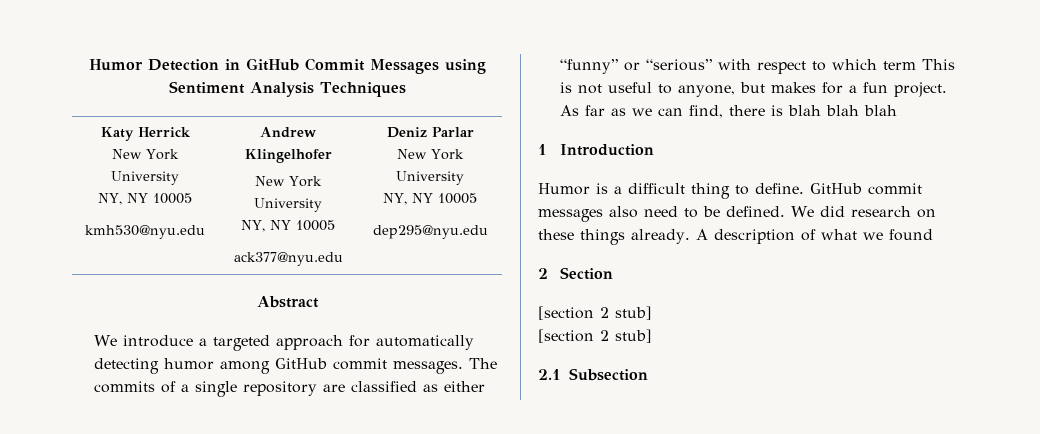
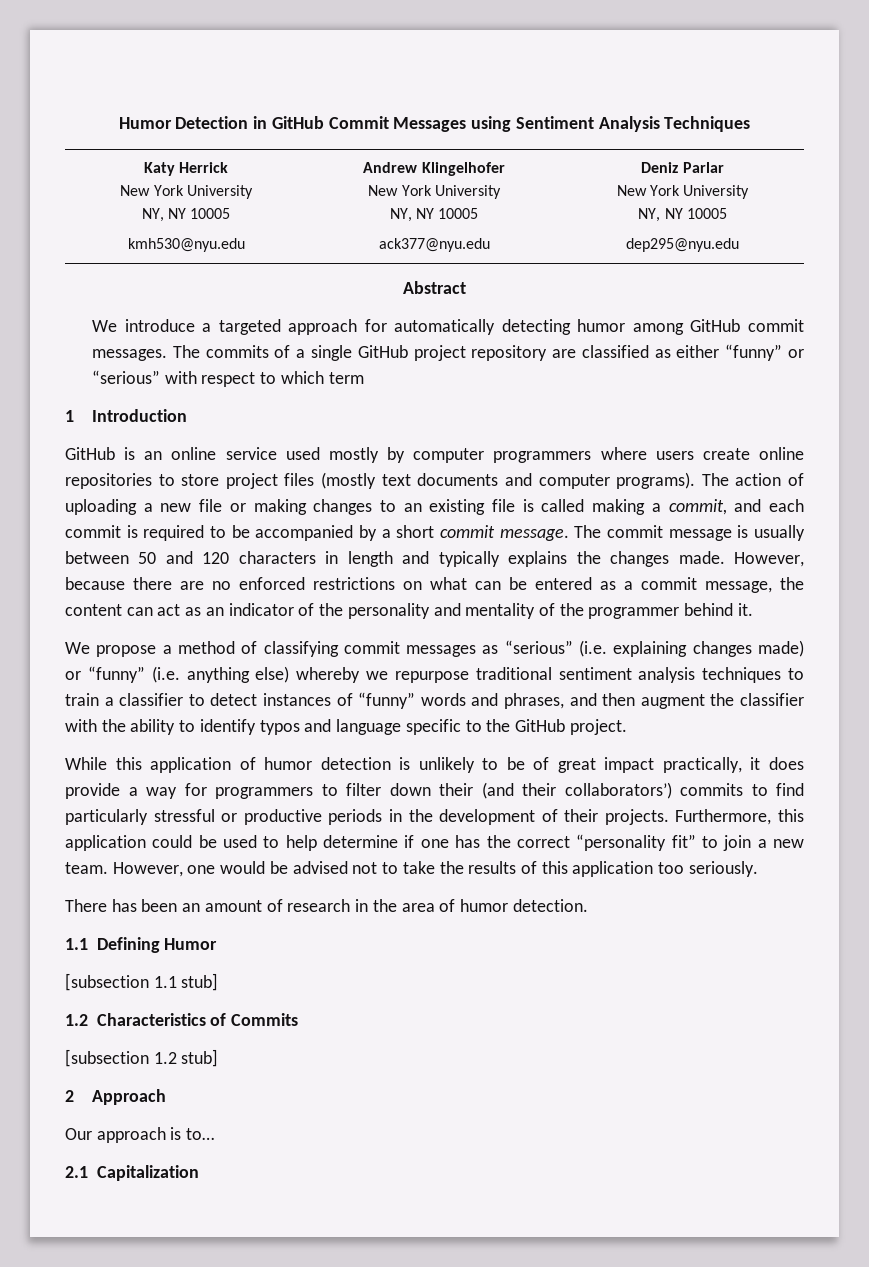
- The commits of a single repository are classified as either “funny” or “serious” with respect to which term This is not useful to anyone, but makes for a fun project. As far as we can find, there is blah blah blah
+ The commits of a single GitHub project repository are classified as either “funny” or “serious” with respect to which term
  1 Introduction
- Humor is a difficult thing to define. GitHub commit messages also need to be defined. We did research on these things already. A description of what we found
- 2 Section
- [section 2 stub]
- [section 2 stub]
- 2.1 Subsection
+ GitHub is an online service used mostly by computer programmers where users create online repositories to store project files (mostly text documents and computer programs). The action of uploading a new file or making changes to an existing file is called making a commit, and each commit is required to be accompanied by a short commit message. The commit message is usually between 50 and 120 characters in length and typically explains the changes made. However, because there are no enforced restrictions on what can be entered as a commit message, the content can act as an indicator of the personality and mentality of the programmer behind it.
+ We propose a method of classifying commit messages as “serious” (i.e. explaining changes made) or “funny” (i.e. anything else) whereby we repurpose traditional sentiment analysis techniques to train a classifier to detect instances of “funny” words and phrases, and then augment the classifier with the ability to identify typos and language specific to the GitHub project.
+ While this application of humor detection is unlikely to be of great impact practically, it does provide a way for programmers to filter down their (and their collaborators’) commits to find particularly stressful or productive periods in the development of their projects. Furthermore, this application could be used to help determine if one has the correct “personality fit” to join a new team. However, one would be advised not to take the results of this application too seriously.
+ There has been an amount of research in the area of humor detection.
+ 1.1 Defining Humor
+ [subsection 1.1 stub]
+ 1.2 Characteristics of Commits
+ [subsection 1.2 stub]
+ 2 Approach
+ Our approach is to…
+ 2.1 Capitalization

